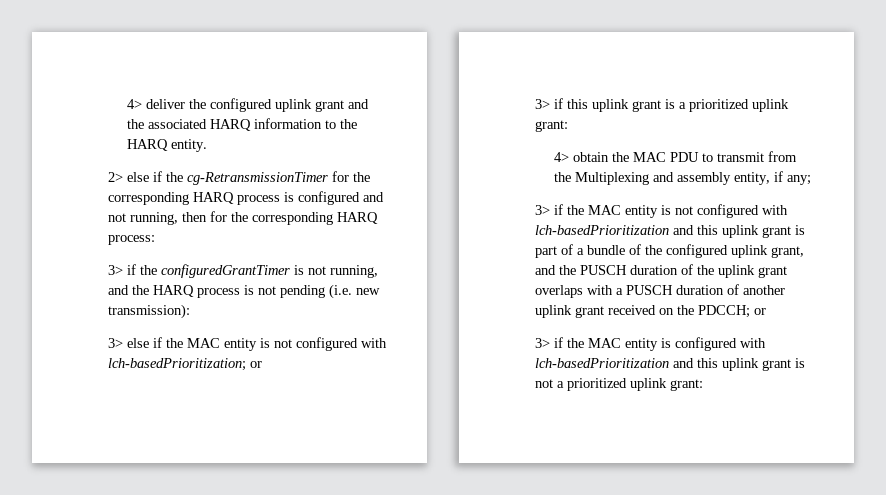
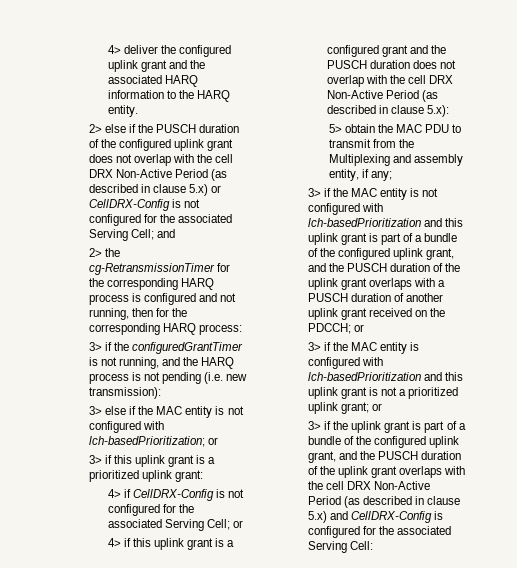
- 2> else if the cg-RetransmissionTimer for the corresponding HARQ process is configured and not running, then for the corresponding HARQ process:
+ 2> else if the PUSCH duration of the configured uplink grant does not overlap with the cell DRX Non-Active Period (as described in clause 5.x) or CellDRX-Config is not configured for the associated Serving Cell; and
+ 2> the cg-RetransmissionTimer for the corresponding HARQ process is configured and not running, then for the corresponding HARQ process:
- 4> obtain the MAC PDU to transmit from the Multiplexing and assembly entity, if any;
+ 4> if CellDRX-Config is not configured for the associated Serving Cell; or
+ 4> if this uplink grant is a configured grant and the PUSCH duration does not overlap with the cell DRX Non-Active Period (as described in clause 5.x):
+ 5> obtain the MAC PDU to transmit from the Multiplexing and assembly entity, if any;
- 3> if the MAC entity is configured with lch-basedPrioritization and this uplink grant is not a prioritized uplink grant:
+ 3> if the MAC entity is configured with lch-basedPrioritization and this uplink grant is not a prioritized uplink grant; or
+ 3> if the uplink grant is part of a bundle of the configured uplink grant, and the PUSCH duration of the uplink grant overlaps with the cell DRX Non-Active Period (as described in clause 5.x) and CellDRX-Config is configured for the associated Serving Cell:

